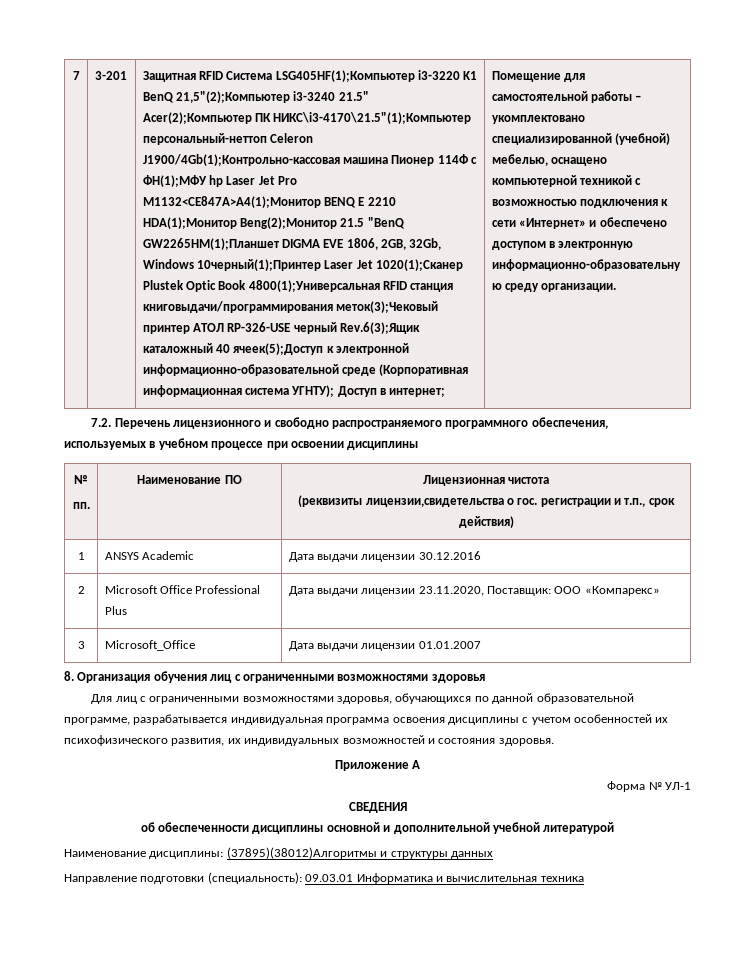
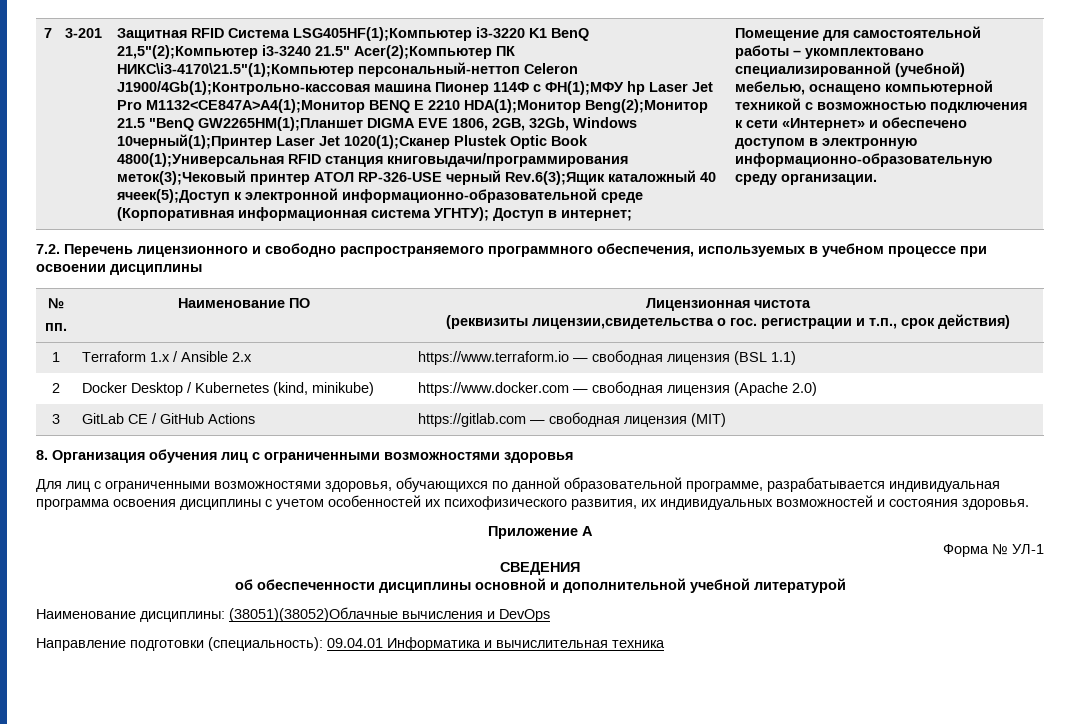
- 1 | ANSYS Academic | Дата выдачи лицензии 30.12.2016
- 2 | Microsoft Office Professional Plus | Дата выдачи лицензии 23.11.2020, Поставщик: ООО «Компарекс»
- 3 | Microsoft_Office | Дата выдачи лицензии 01.01.2007
+ 1 | Terraform 1.x / Ansible 2.x | https://www.terraform.io — свободная лицензия (BSL 1.1)
+ 2 | Docker Desktop / Kubernetes (kind, minikube) | https://www.docker.com — свободная лицензия (Apache 2.0)
+ 3 | GitLab CE / GitHub Actions | https://gitlab.com — свободная лицензия (MIT)
- Наименование дисциплины: (37895)(38012)Алгоритмы и структуры данных
+ Наименование дисциплины: (38051)(38052)Облачные вычисления и DevOps
- Направление подготовки (специальность): 09.03.01 Информатика и вычислительная техника
+ Направление подготовки (специальность): 09.04.01 Информатика и вычислительная техника

